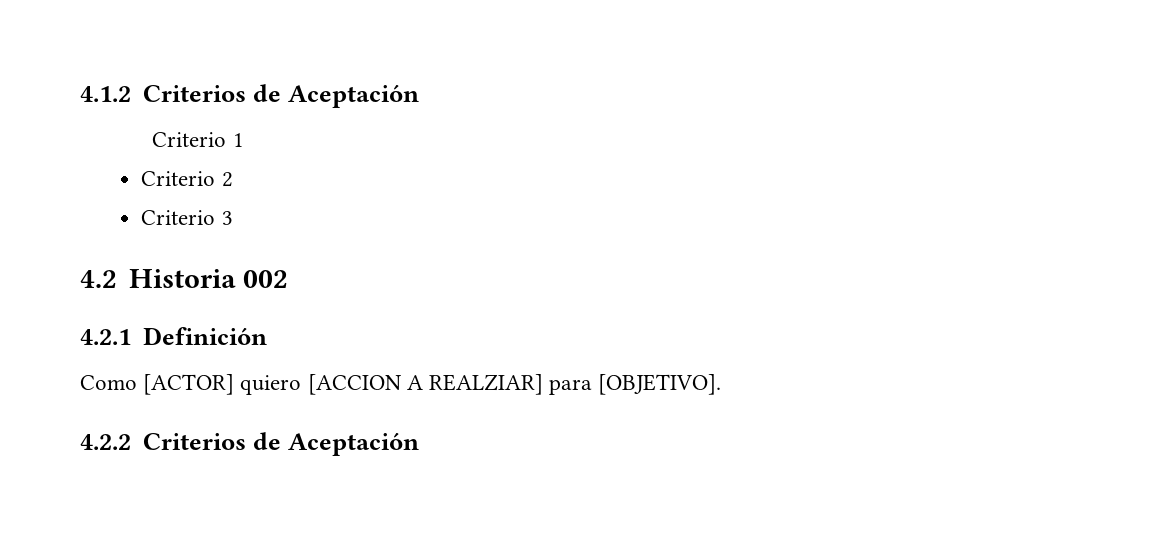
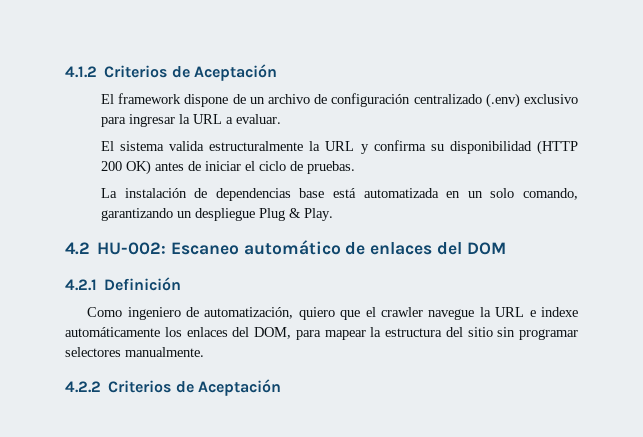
- Criterio 1
- Criterio 2
- Criterio 3
- 4.2 Historia 002
+ El framework dispone de un archivo de configuración centralizado (.env) exclusivo para ingresar la URL a evaluar.
+ El sistema valida estructuralmente la URL y confirma su disponibilidad (HTTP 200 OK) antes de iniciar el ciclo de pruebas.
+ La instalación de dependencias base está automatizada en un solo comando, garantizando un despliegue Plug & Play.
+ 4.2 HU-002: Escaneo automático de enlaces del DOM
  4.2.1 Definición
- Como [ACTOR] quiero [ACCION A REALZIAR] para [OBJETIVO].
+ Como ingeniero de automatización, quiero que el crawler navegue la URL e indexe automáticamente los enlaces del DOM, para mapear la estructura del sitio sin programar selectores manualmente.

